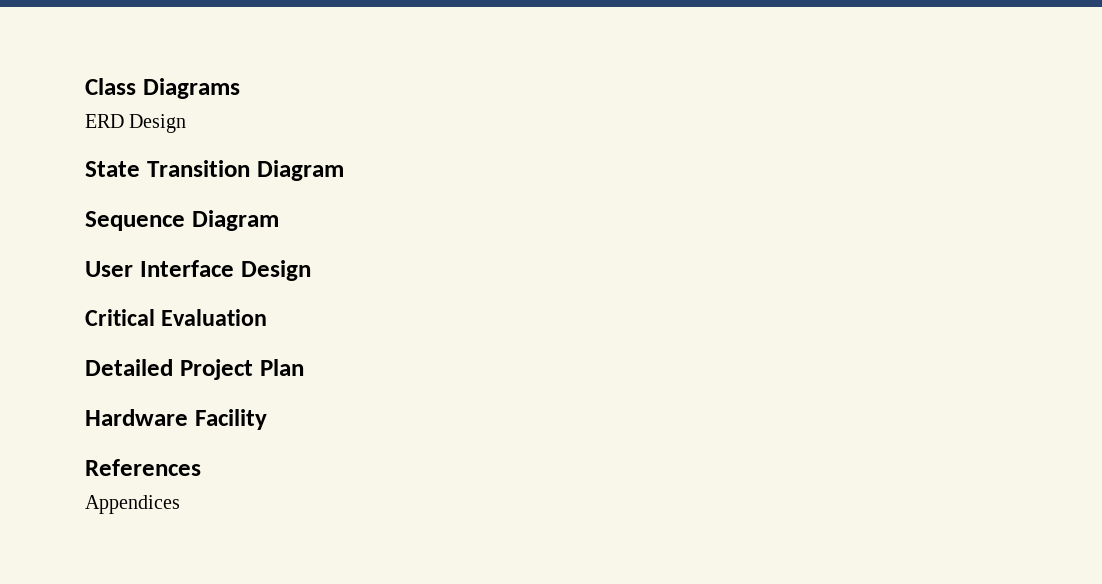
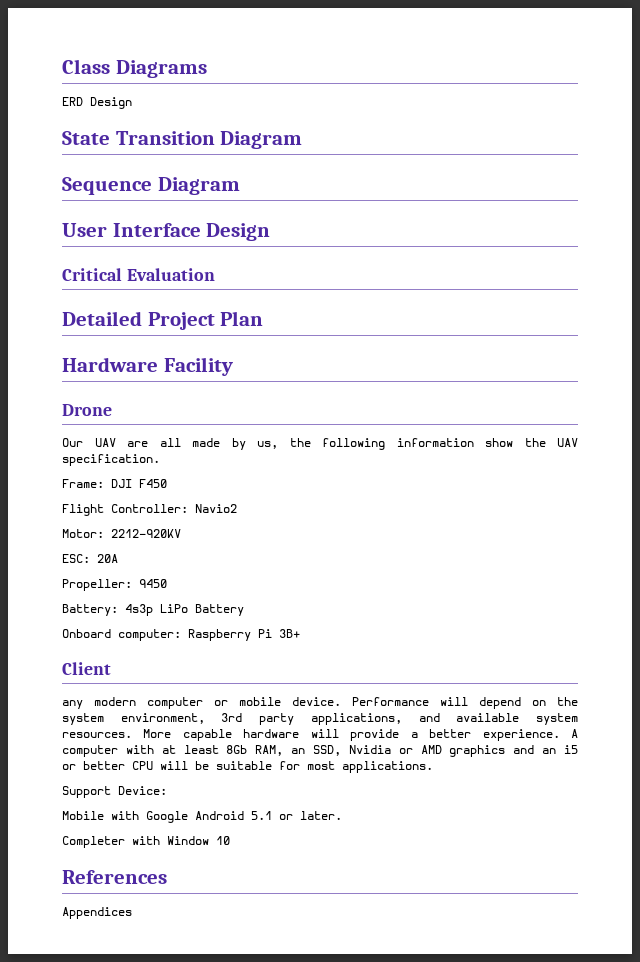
+ Drone
+ Our UAV are all made by us, the following information show the UAV specification.
+ Frame: DJI F450
+ Flight Controller: Navio2
+ Motor: 2212-920KV
+ ESC: 20A
+ Propeller: 9450
+ Battery: 4s3p LiPo Battery
+ Onboard computer: Raspberry Pi 3B+
+ Client
+ any modern computer or mobile device. Performance will depend on the system environment, 3rd party applications, and available system resources. More capable hardware will provide a better experience. A computer with at least 8Gb RAM, an SSD, Nvidia or AMD graphics and an i5 or better CPU will be suitable for most applications.
+ Support Device:
+ Mobile with Google Android 5.1 or later.
+ Completer with Window 10

